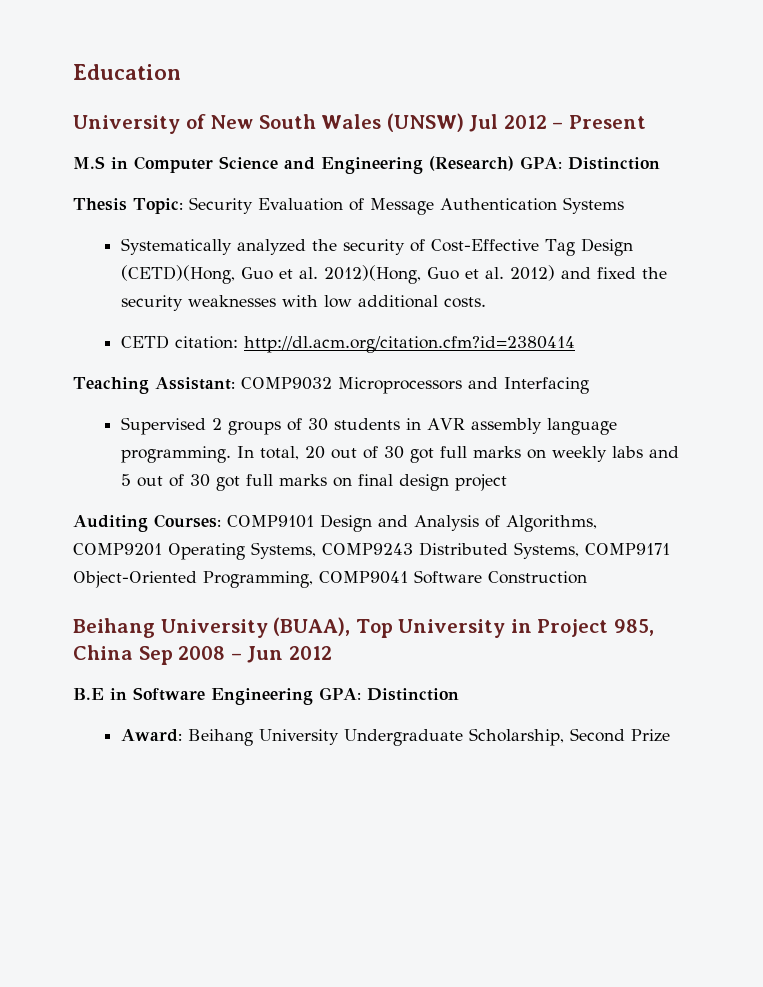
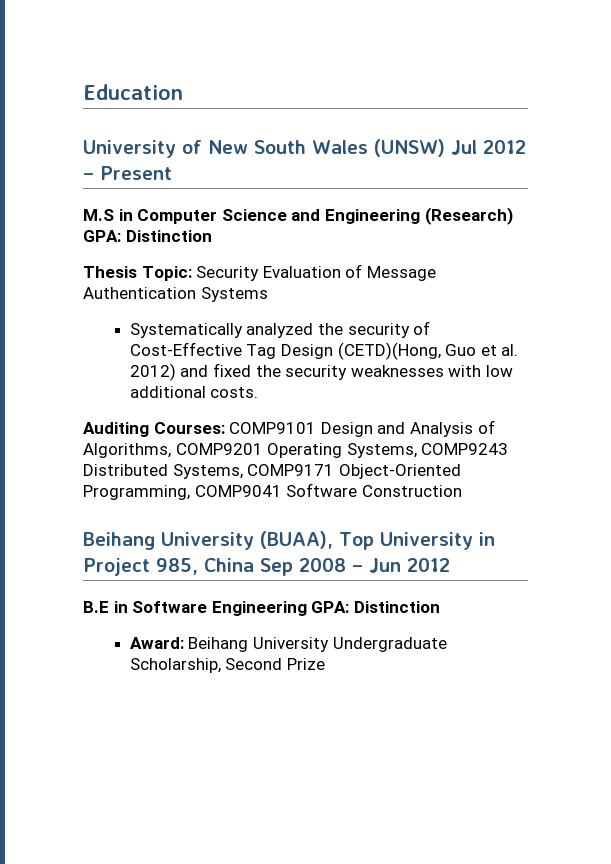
- Systematically analyzed the security of Cost-Effective Tag Design (CETD)(Hong, Guo et al. 2012)(Hong, Guo et al. 2012) and fixed the security weaknesses with low additional costs.
+ Systematically analyzed the security of Cost-Effective Tag Design (CETD)(Hong, Guo et al. 2012) and fixed the security weaknesses with low additional costs.
- CETD citation: http://dl.acm.org/citation.cfm?id=2380414
- Teaching Assistant: COMP9032 Microprocessors and Interfacing
- Supervised 2 groups of 30 students in AVR assembly language programming. In total, 20 out of 30 got full marks on weekly labs and 5 out of 30 got full marks on final design project

